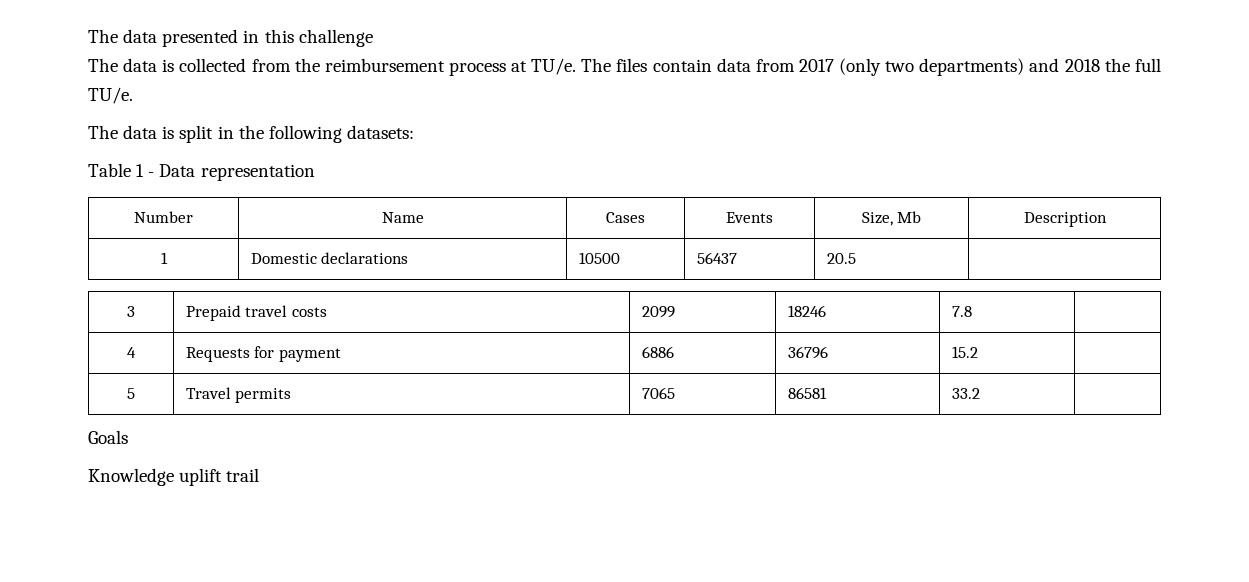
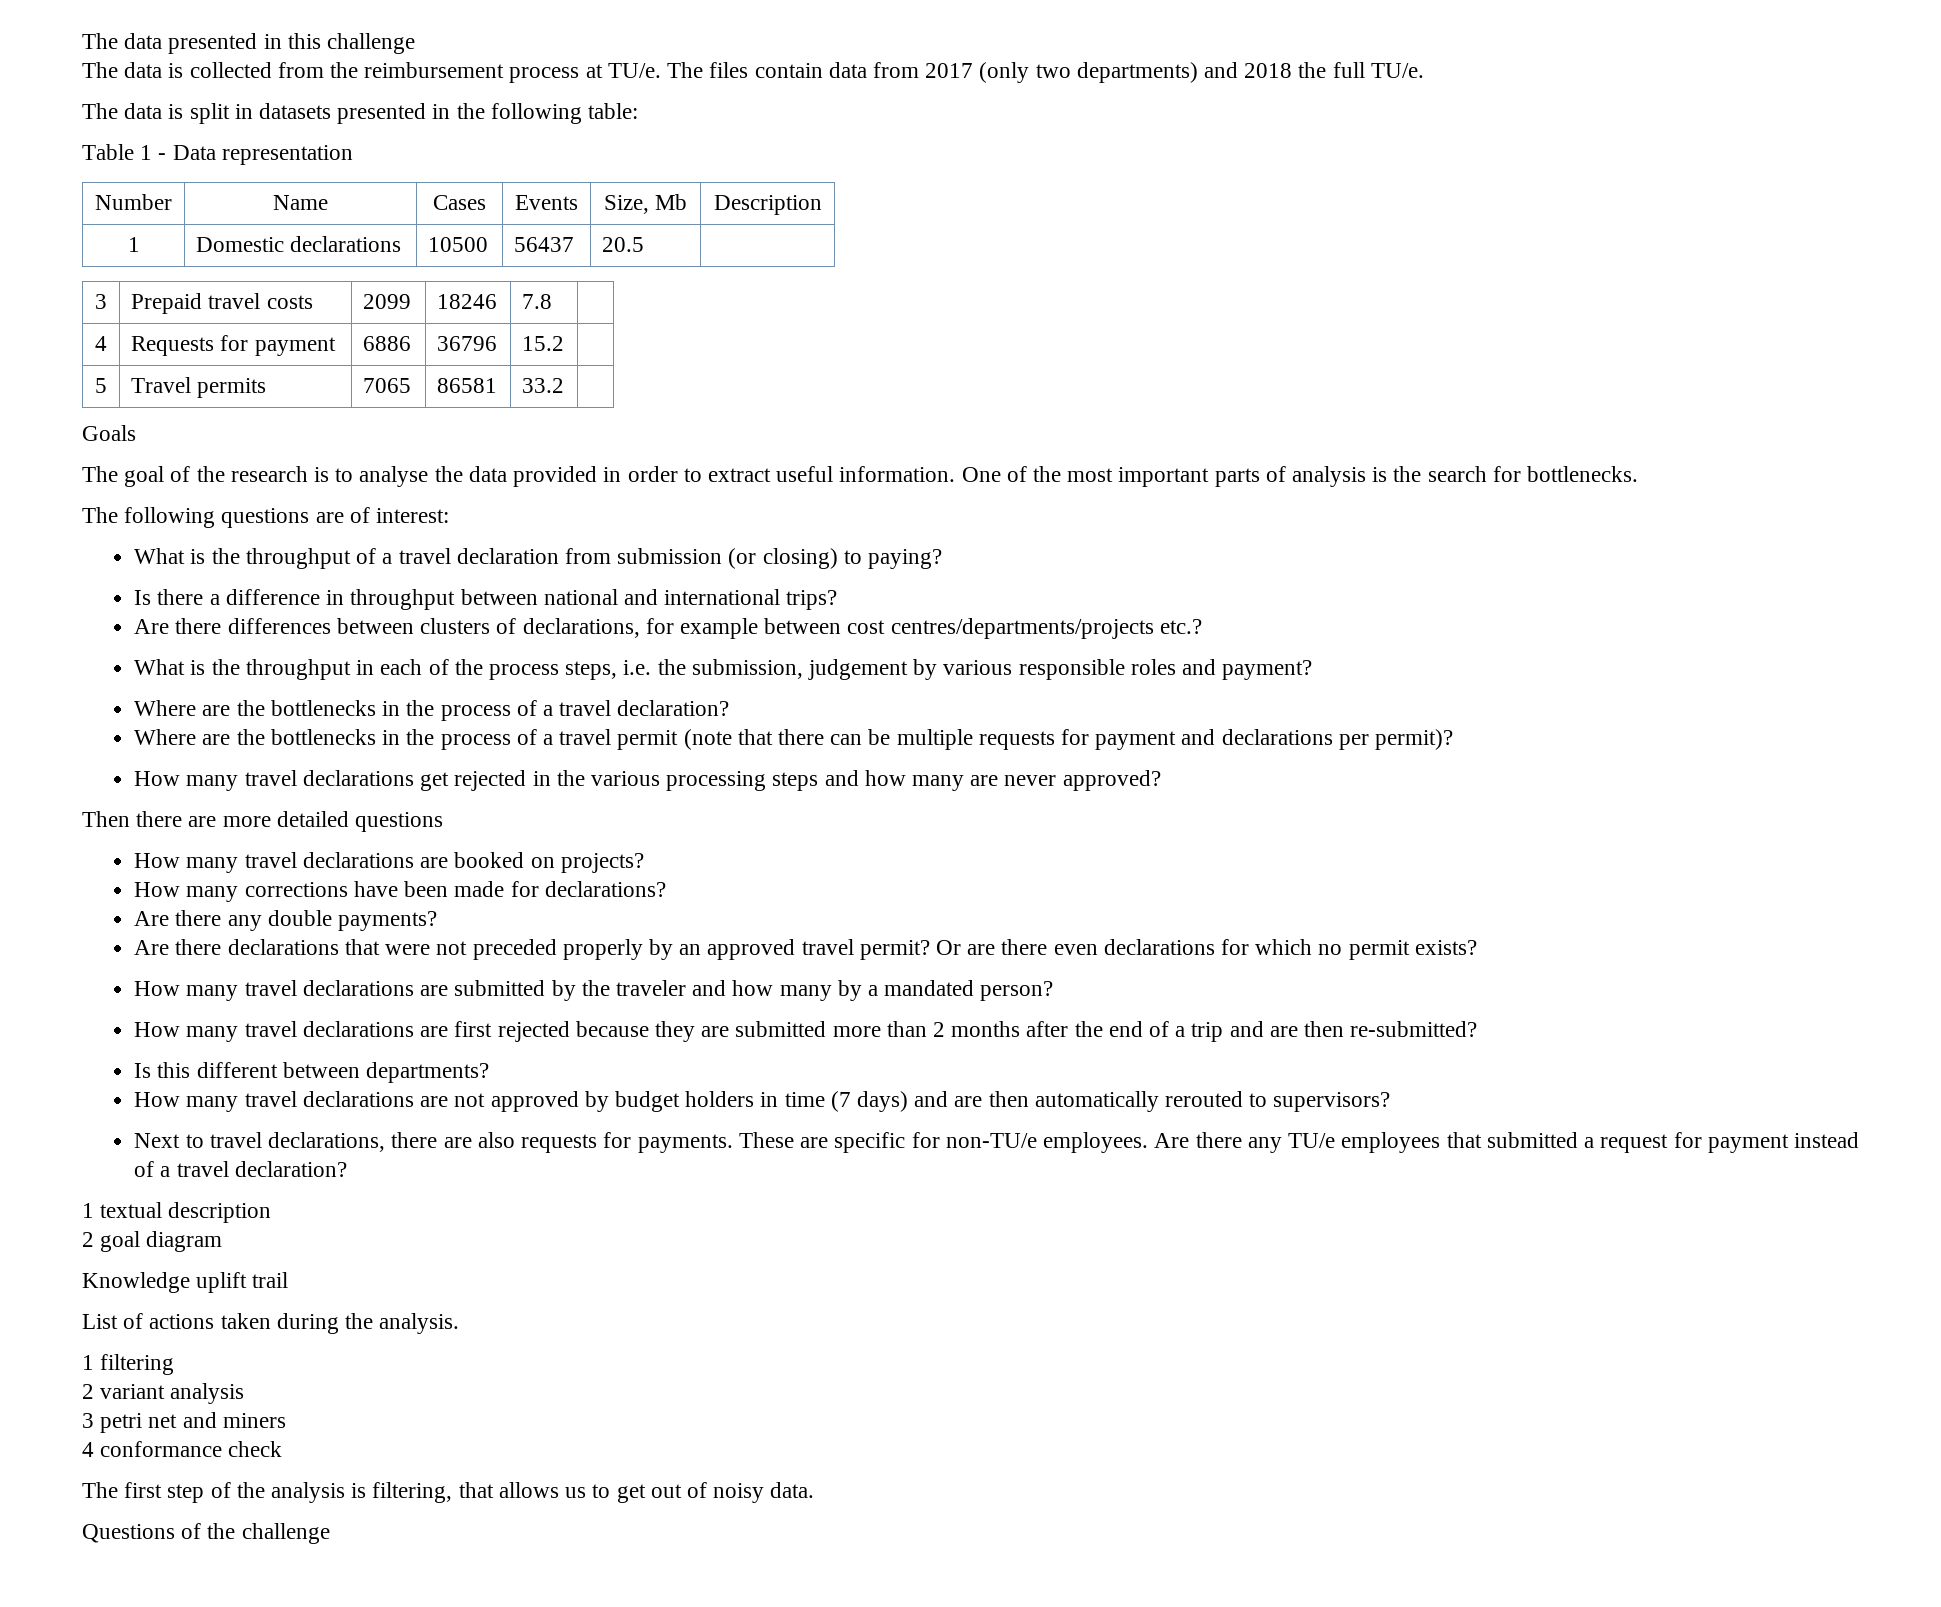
- The data is split in the following datasets:
+ The data is split in datasets presented in the following table:
+ The goal of the research is to analyse the data provided in order to extract useful information. One of the most important parts of analysis is the search for bottlenecks.
+ The following questions are of interest:
+ What is the throughput of a travel declaration from submission (or closing) to paying?
+ Is there a difference in throughput between national and international trips?
+ Are there differences between clusters of declarations, for example between cost centres/departments/projects etc.?
+ What is the throughput in each of the process steps, i.e. the submission, judgement by various responsible roles and payment?
+ Where are the bottlenecks in the process of a travel declaration?
+ Where are the bottlenecks in the process of a travel permit (note that there can be multiple requests for payment and declarations per permit)?
+ How many travel declarations get rejected in the various processing steps and how many are never approved?
+ Then there are more detailed questions
+ How many travel declarations are booked on projects?
+ How many corrections have been made for declarations?
+ Are there any double payments?
+ Are there declarations that were not preceded properly by an approved travel permit? Or are there even declarations for which no permit exists?
+ How many travel declarations are submitted by the traveler and how many by a mandated person?
+ How many travel declarations are first rejected because they are submitted more than 2 months after the end of a trip and are then re-submitted?
+ Is this different between departments?
+ How many travel declarations are not approved by budget holders in time (7 days) and are then automatically rerouted to supervisors?
+ Next to travel declarations, there are also requests for payments. These are specific for non-TU/e employees. Are there any TU/e employees that submitted a request for payment instead of a travel declaration?
+ 1 textual description
+ 2 goal diagram
  Knowledge uplift trail
+ List of actions taken during the analysis.
+ 1 filtering
+ 2 variant analysis
+ 3 petri net and miners
+ 4 conformance check
+ The first step of the analysis is filtering, that allows us to get out of noisy data.
+ Questions of the challenge

